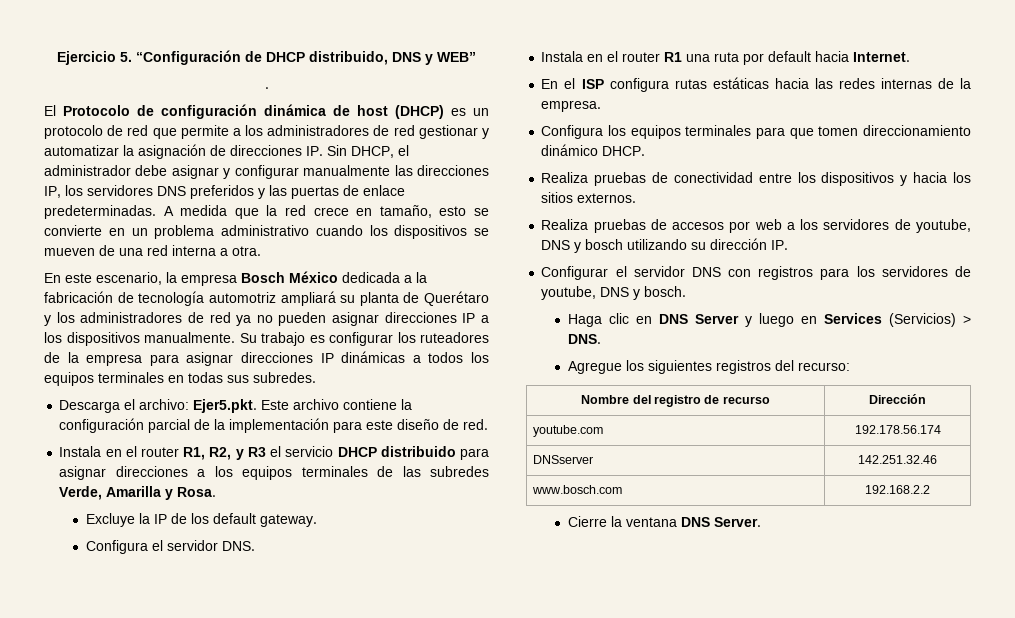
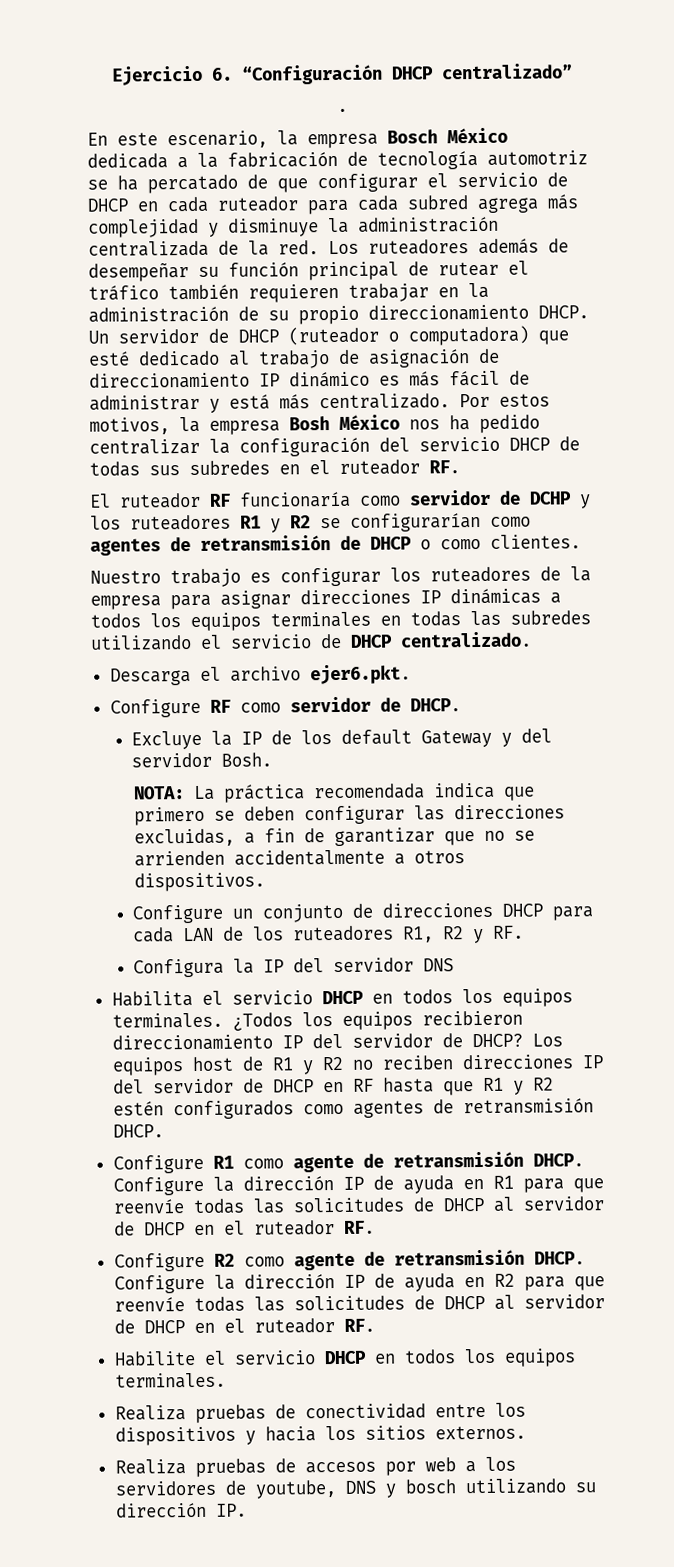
- Ejercicio 5. “Configuración de DHCP distribuido, DNS y WEB”
+ Ejercicio 6. “Configuración DHCP centralizado”
  .
- El Protocolo de configuración dinámica de host (DHCP) es un protocolo de red que permite a los administradores de red gestionar y automatizar la asignación de direcciones IP. Sin DHCP, el administrador debe asignar y configurar manualmente las direcciones IP, los servidores DNS preferidos y las puertas de enlace predeterminadas. A medida que la red crece en tamaño, esto se convierte en un problema administrativo cuando los dispositivos se mueven de una red interna a otra.
- En este escenario, la empresa Bosch México dedicada a la fabricación de tecnología automotriz ampliará su planta de Querétaro y los administradores de red ya no pueden asignar direcciones IP a los dispositivos manualmente. Su trabajo es configurar los ruteadores de la empresa para asignar direcciones IP dinámicas a todos los equipos terminales en todas sus subredes.
- Descarga el archivo: Ejer5.pkt. Este archivo contiene la configuración parcial de la implementación para este diseño de red.
- Instala en el router R1, R2, y R3 el servicio DHCP distribuido para asignar direcciones a los equipos terminales de las subredes Verde, Amarilla y Rosa.
+ En este escenario, la empresa Bosch México dedicada a la fabricación de tecnología automotriz se ha percatado de que configurar el servicio de DHCP en cada ruteador para cada subred agrega más complejidad y disminuye la administración centralizada de la red. Los ruteadores además de desempeñar su función principal de rutear el tráfico también requieren trabajar en la administración de su propio direccionamiento DHCP. Un servidor de DHCP (ruteador o computadora) que esté dedicado al trabajo de asignación de direccionamiento IP dinámico es más fácil de administrar y está más centralizado. Por estos motivos, la empresa Bosh México nos ha pedido centralizar la configuración del servicio DHCP de todas sus subredes en el ruteador RF.
+ El ruteador RF funcionaría como servidor de DCHP y los ruteadores R1 y R2 se configurarían como agentes de retransmisión de DHCP o como clientes.
+ Nuestro trabajo es configurar los ruteadores de la empresa para asignar direcciones IP dinámicas a todos los equipos terminales en todas las subredes utilizando el servicio de DHCP centralizado.
+ Descarga el archivo ejer6.pkt.
+ Configure RF como servidor de DHCP.
- Excluye la IP de los default gateway.
- Configura el servidor DNS.
- Instala en el router R1 una ruta por default hacia Internet.
- En el ISP configura rutas estáticas hacia las redes internas de la empresa.
- Configura los equipos terminales para que tomen direccionamiento dinámico DHCP.
+ Excluye la IP de los default Gateway y del servidor Bosh.
+ NOTA: La práctica recomendada indica que primero se deben configurar las direcciones excluidas, a fin de garantizar que no se arrienden accidentalmente a otros dispositivos.
+ Configure un conjunto de direcciones DHCP para cada LAN de los ruteadores R1, R2 y RF.
+ Configura la IP del servidor DNS
+ Habilita el servicio DHCP en todos los equipos terminales. ¿Todos los equipos recibieron direccionamiento IP del servidor de DHCP? Los equipos host de R1 y R2 no reciben direcciones IP del servidor de DHCP en RF hasta que R1 y R2 estén configurados como agentes de retransmisión DHCP.
+ Configure R1 como agente de retransmisión DHCP. Configure la dirección IP de ayuda en R1 para que reenvíe todas las solicitudes de DHCP al servidor de DHCP en el ruteador RF.
+ Configure R2 como agente de retransmisión DHCP. Configure la dirección IP de ayuda en R2 para que reenvíe todas las solicitudes de DHCP al servidor de DHCP en el ruteador RF.
+ Habilite el servicio DHCP en todos los equipos terminales.
- Configurar el servidor DNS con registros para los servidores de youtube, DNS y bosch.
- Haga clic en DNS Server y luego en Services (Servicios) > DNS.
- Agregue los siguientes registros del recurso:
- Nombre del registro de recurso | Dirección
- youtube.com | 192.178.56.174
- DNSserver | 142.251.32.46
- www.bosch.com | 192.168.2.2
- Cierre la ventana DNS Server.

